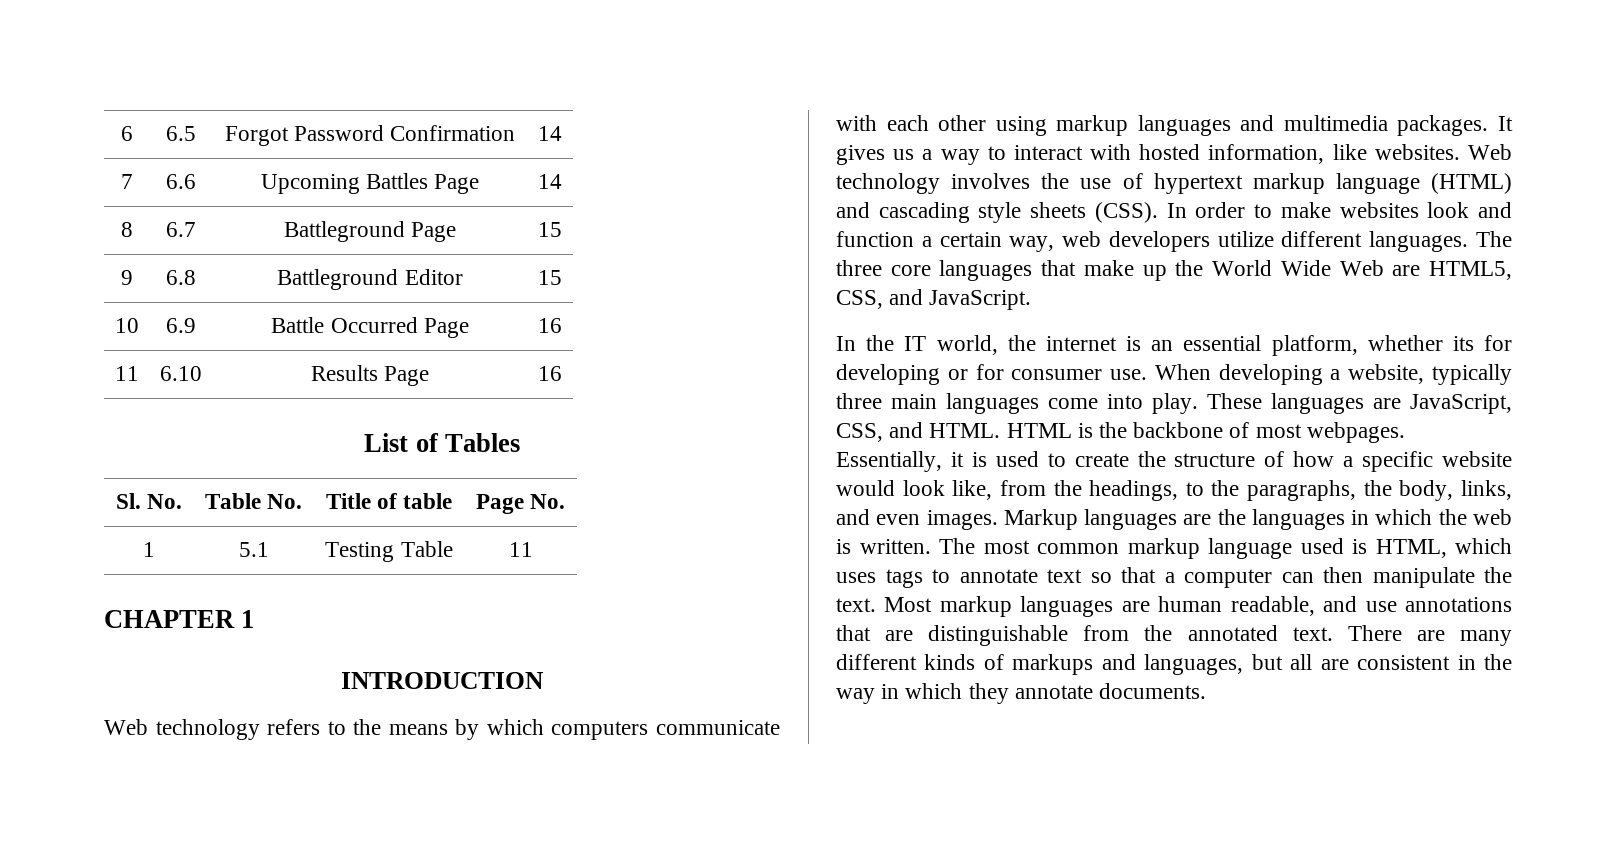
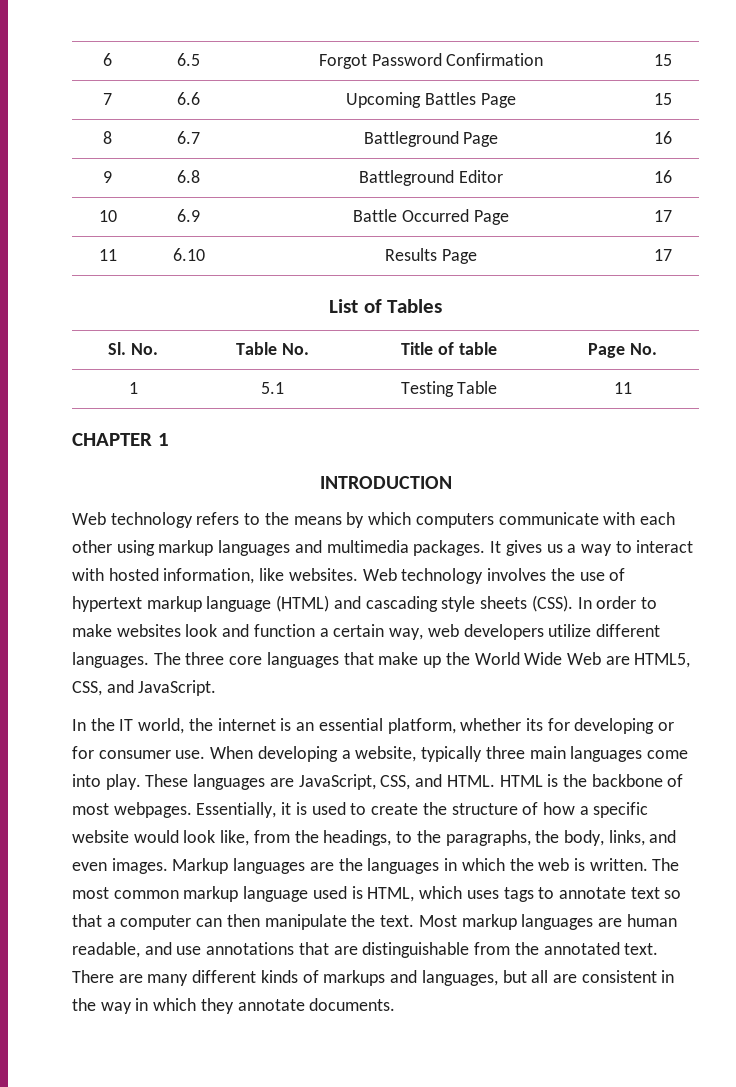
- 6 | 6.5 | Forgot Password Confirmation | 14
+ 6 | 6.5 | Forgot Password Confirmation | 15
- 7 | 6.6 | Upcoming Battles Page | 14
+ 7 | 6.6 | Upcoming Battles Page | 15
- 8 | 6.7 | Battleground Page | 15
+ 8 | 6.7 | Battleground Page | 16
- 9 | 6.8 | Battleground Editor | 15
+ 9 | 6.8 | Battleground Editor | 16
- 10 | 6.9 | Battle Occurred Page | 16
+ 10 | 6.9 | Battle Occurred Page | 17
- 11 | 6.10 | Results Page | 16
+ 11 | 6.10 | Results Page | 17

